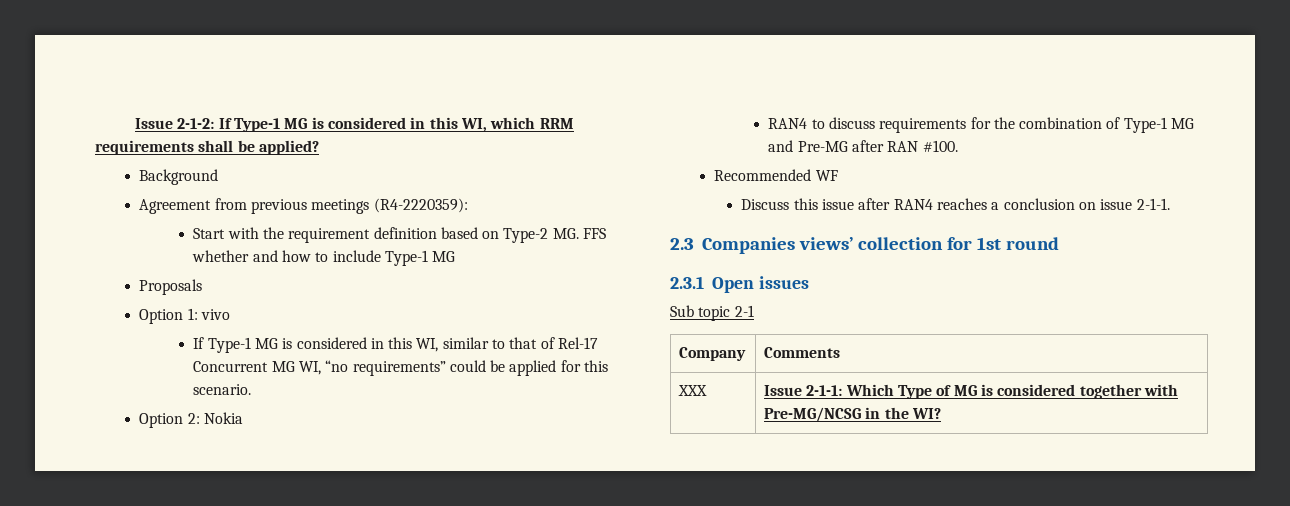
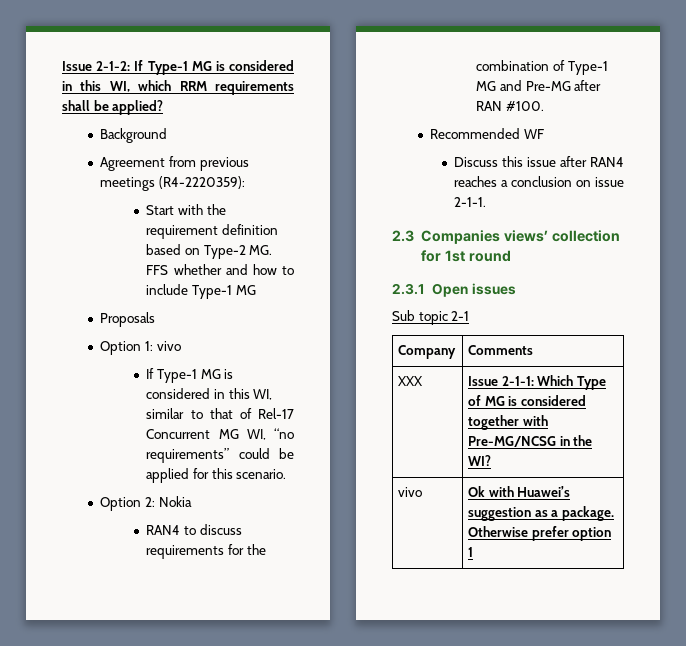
+ vivo | Ok with Huawei’s suggestion as a package. Otherwise prefer option 1

